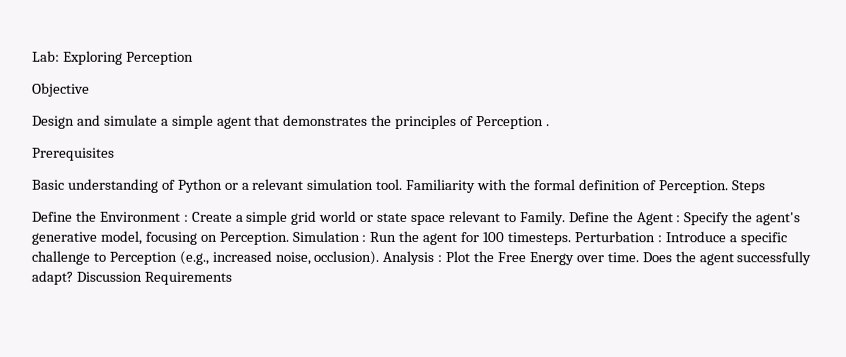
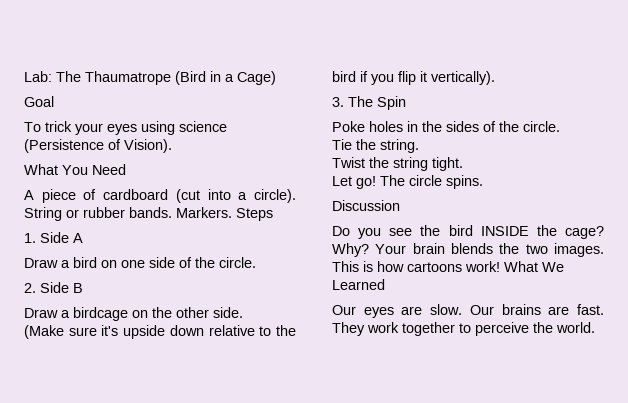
- Lab: Exploring Perception
- Objective
- Design and simulate a simple agent that demonstrates the principles of Perception .
- Prerequisites
- Basic understanding of Python or a relevant simulation tool. Familiarity with the formal definition of Perception. Steps
- Define the Environment : Create a simple grid world or state space relevant to Family. Define the Agent : Specify the agent's generative model, focusing on Perception. Simulation : Run the agent for 100 timesteps. Perturbation : Introduce a specific challenge to Perception (e.g., increased noise, occlusion). Analysis : Plot the Free Energy over time. Does the agent successfully adapt? Discussion Requirements
+ Lab: The Thaumatrope (Bird in a Cage)
+ Goal
+ To trick your eyes using science (Persistence of Vision).
+ What You Need
+ A piece of cardboard (cut into a circle). String or rubber bands. Markers. Steps
+ 1. Side A
+ Draw a bird on one side of the circle.
+ 2. Side B
+ Draw a birdcage on the other side.
+ (Make sure it's upside down relative to the bird if you flip it vertically).
+ 3. The Spin
+ Poke holes in the sides of the circle.
+ Tie the string.
+ Twist the string tight.
+ Let go! The circle spins.
+ Discussion
+ Do you see the bird INSIDE the cage? Why? Your brain blends the two images. This is how cartoons work! What We Learned
+ Our eyes are slow. Our brains are fast. They work together to perceive the world.

